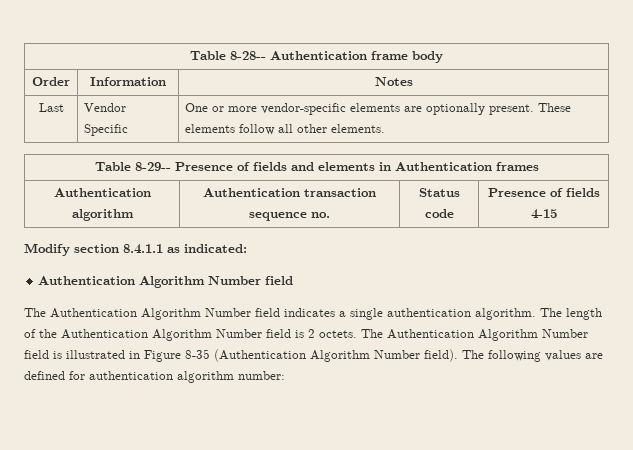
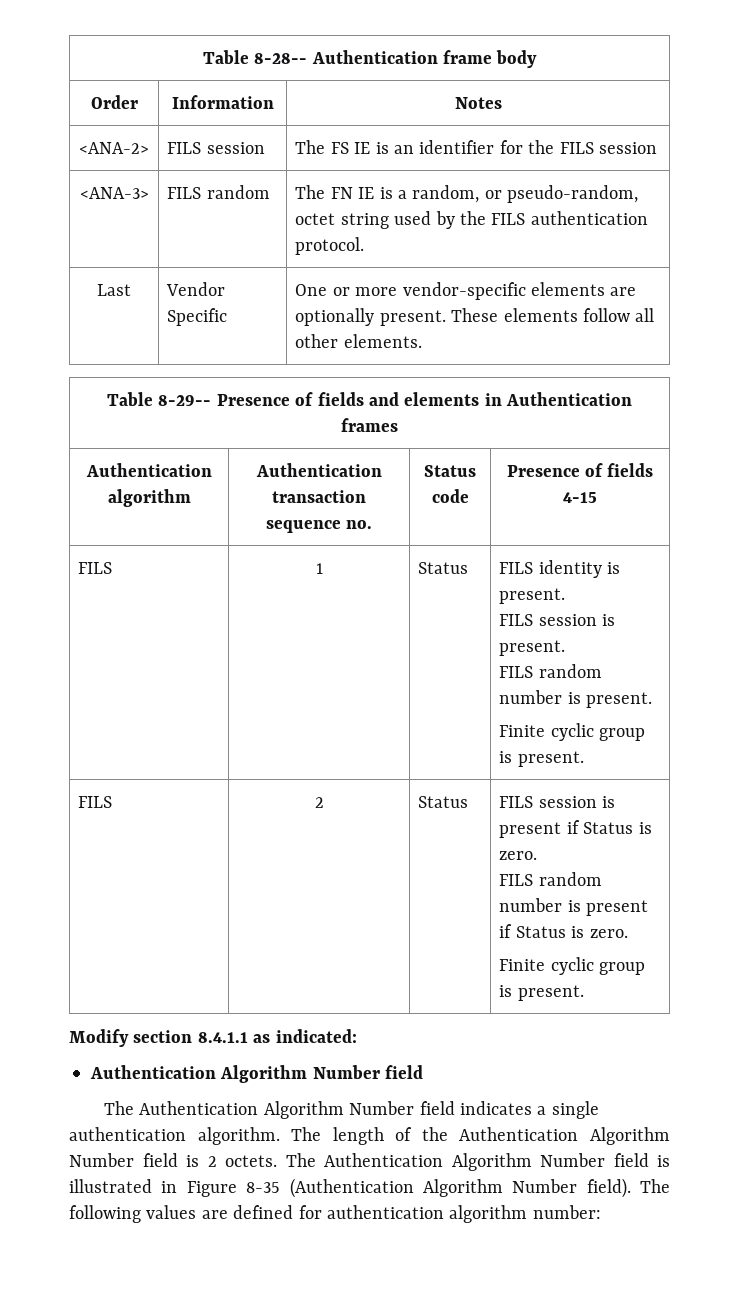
+ <ANA-2> | FILS session | The FS IE is an identifier for the FILS session
+ <ANA-3> | FILS random | The FN IE is a random, or pseudo-random, octet string used by the FILS authentication protocol.
+ FILS | 1 | Status | FILS identity is present.
+ FILS session is present.
+ FILS random number is present.
+ Finite cyclic group is present.
+ FILS | 2 | Status | FILS session is present if Status is zero.
+ FILS random number is present if Status is zero.
+ Finite cyclic group is present.

